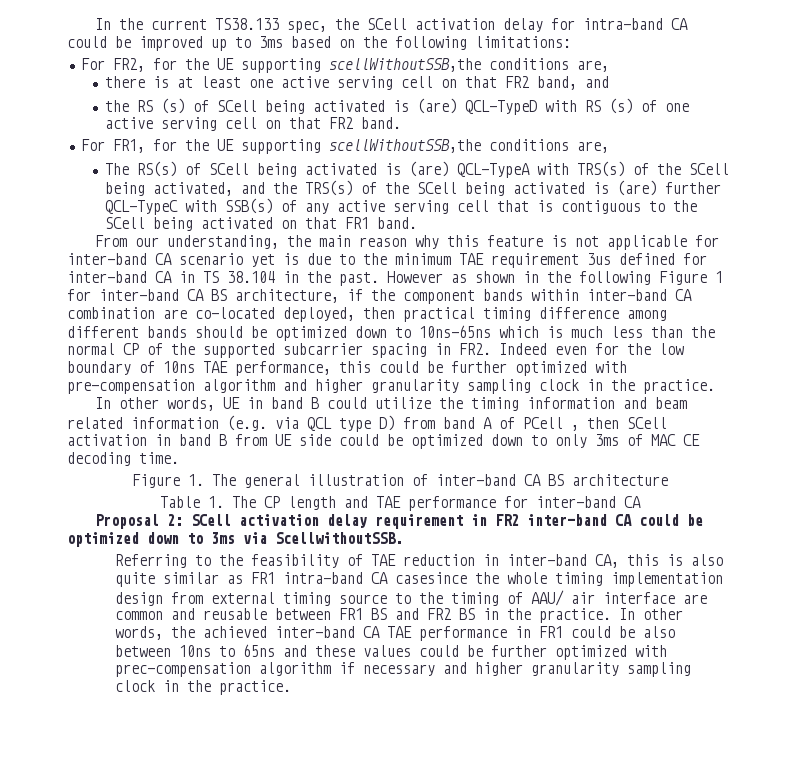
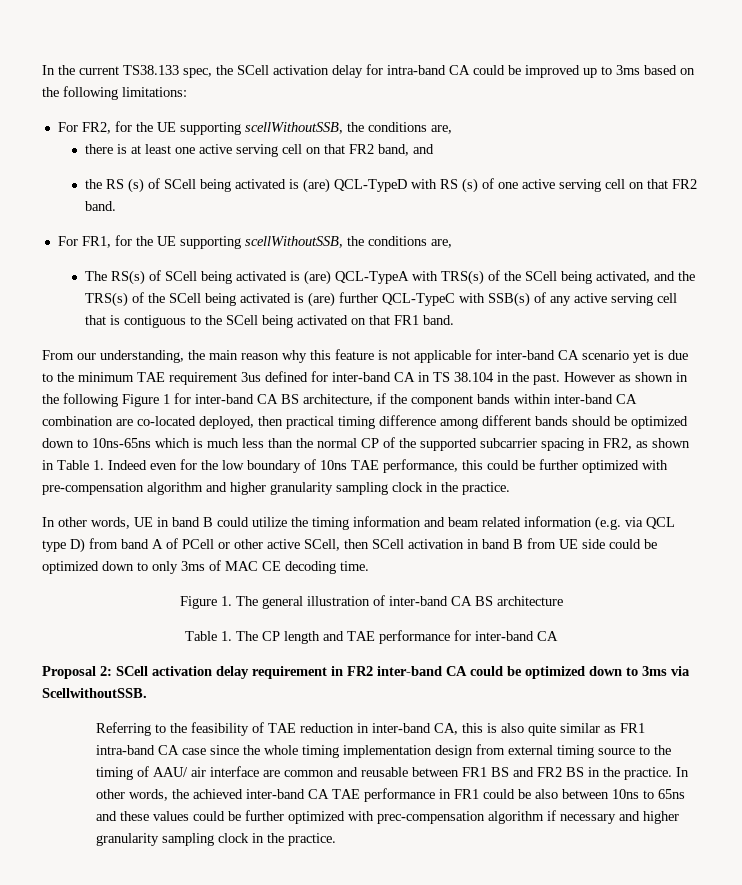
- For FR2, for the UE supporting scellWithoutSSB,the conditions are,
+ For FR2, for the UE supporting scellWithoutSSB, the conditions are,
- For FR1, for the UE supporting scellWithoutSSB,the conditions are,
+ For FR1, for the UE supporting scellWithoutSSB, the conditions are,
- However as shown in the following Figure 1 for inter-band CA BS architecture, if the component bands within inter-band CA combination are co-located deployed, then practical timing difference among different bands should be optimized down to 10ns-65ns which is much less than the normal CP of the supported subcarrier spacing in FR2. Indeed even for the low boundary of 10ns TAE performance, this could be further optimized with pre-compensation algorithm and higher granularity sampling clock in the practice.
+ However as shown in the following Figure 1 for inter-band CA BS architecture, if the component bands within inter-band CA combination are co-located deployed, then practical timing difference among different bands should be optimized down to 10ns-65ns which is much less than the normal CP of the supported subcarrier spacing in FR2, as shown in Table 1. Indeed even for the low boundary of 10ns TAE performance, this could be further optimized with pre-compensation algorithm and higher granularity sampling clock in the practice.
- In other words, UE in band B could utilize the timing information and beam related information (e.g. via QCL type D) from band A of PCell , then SCell activation in band B from UE side could be optimized down to only 3ms of MAC CE decoding time.
+ In other words, UE in band B could utilize the timing information and beam related information (e.g. via QCL type D) from band A of PCell or other active SCell, then SCell activation in band B from UE side could be optimized down to only 3ms of MAC CE decoding time.
- Referring to the feasibility of TAE reduction in inter-band CA, this is also quite similar as FR1 intra-band CA casesince the whole timing implementation design from external timing source to the timing of AAU/ air interface are common and reusable between FR1 BS and FR2 BS in the practice.
+ Referring to the feasibility of TAE reduction in inter-band CA, this is also quite similar as FR1 intra-band CA case since the whole timing implementation design from external timing source to the timing of AAU/ air interface are common and reusable between FR1 BS and FR2 BS in the practice.

